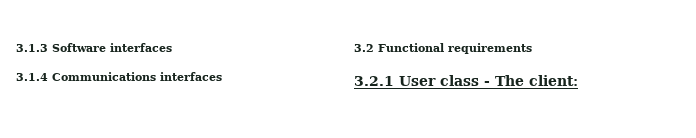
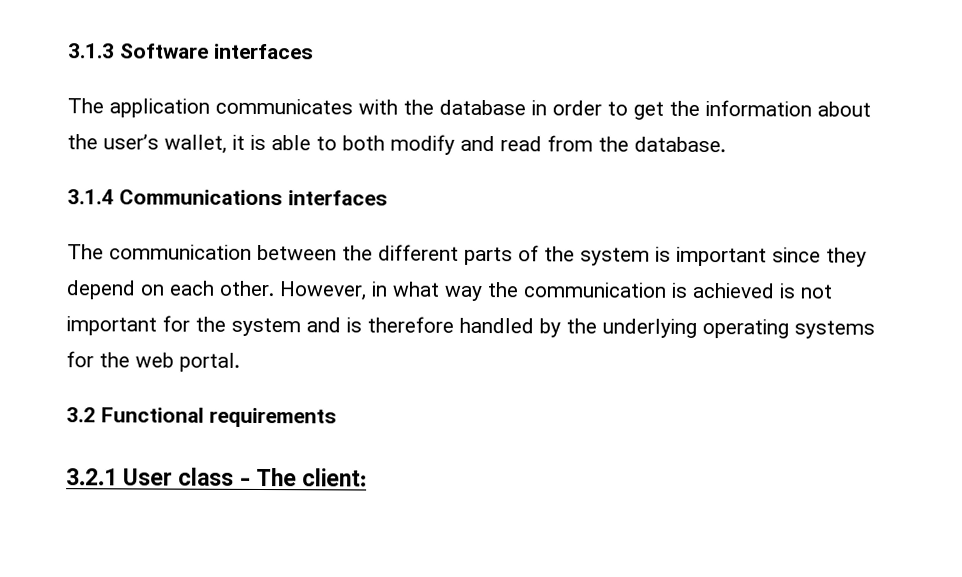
+ The application communicates with the database in order to get the information about the user’s wallet, it is able to both modify and read from the database.
  3.1.4 Communications interfaces
+ The communication between the different parts of the system is important since they depend on each other. However, in what way the communication is achieved is not important for the system and is therefore handled by the underlying operating systems for the web portal.

